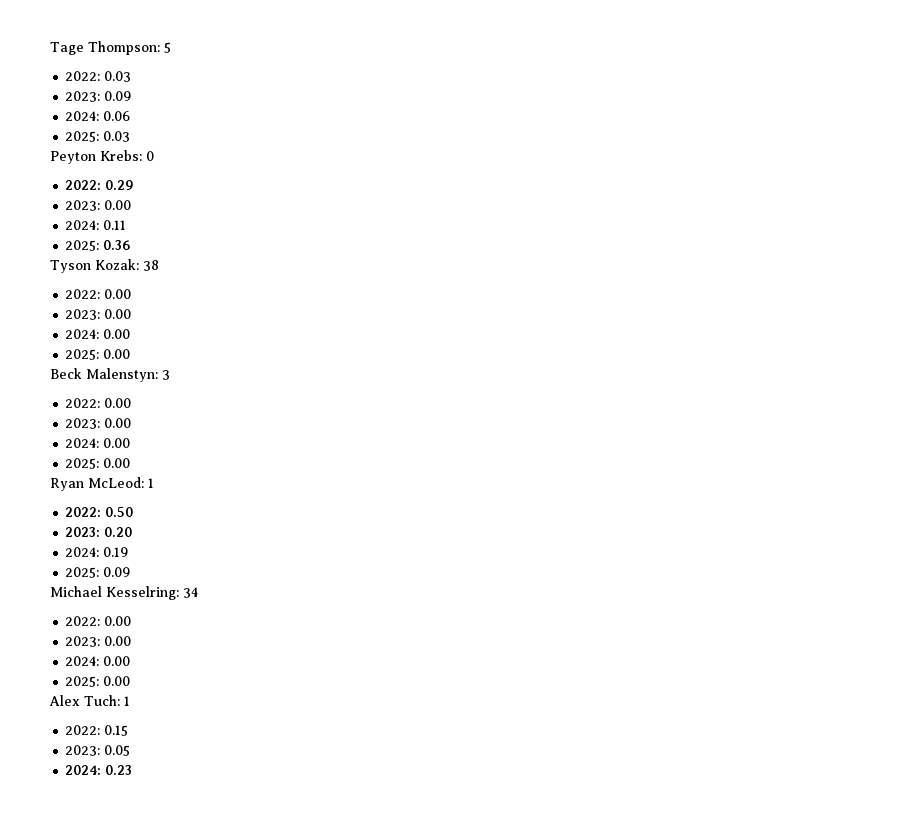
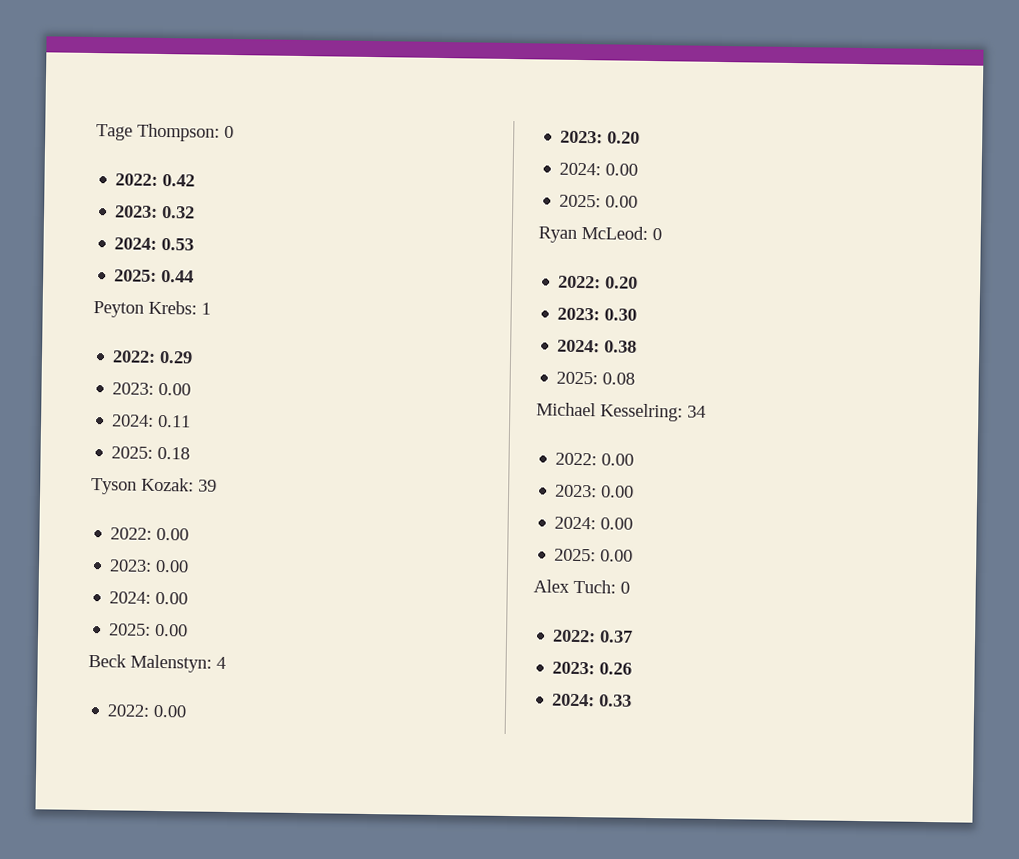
- Tage Thompson: 5
- 2022: 0.03
- 2023: 0.09
- 2024: 0.06
- 2025: 0.03
+ Tage Thompson: 0
+ 2022: 0.42
+ 2023: 0.32
+ 2024: 0.53
+ 2025: 0.44
- Peyton Krebs: 0
+ Peyton Krebs: 1
- 2025: 0.36
+ 2025: 0.18
- Tyson Kozak: 38
+ Tyson Kozak: 39
- Beck Malenstyn: 3
+ Beck Malenstyn: 4
  2022: 0.00
- 2023: 0.00
+ 2023: 0.20
- Ryan McLeod: 1
- 2022: 0.50
- 2023: 0.20
- 2024: 0.19
- 2025: 0.09
+ Ryan McLeod: 0
+ 2022: 0.20
+ 2023: 0.30
+ 2024: 0.38
+ 2025: 0.08
- Alex Tuch: 1
- 2022: 0.15
- 2023: 0.05
- 2024: 0.23
+ Alex Tuch: 0
+ 2022: 0.37
+ 2023: 0.26
+ 2024: 0.33

